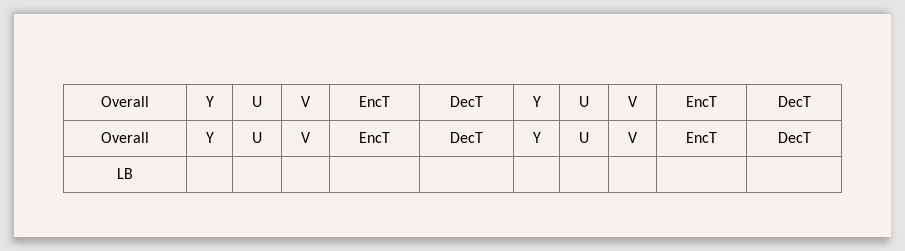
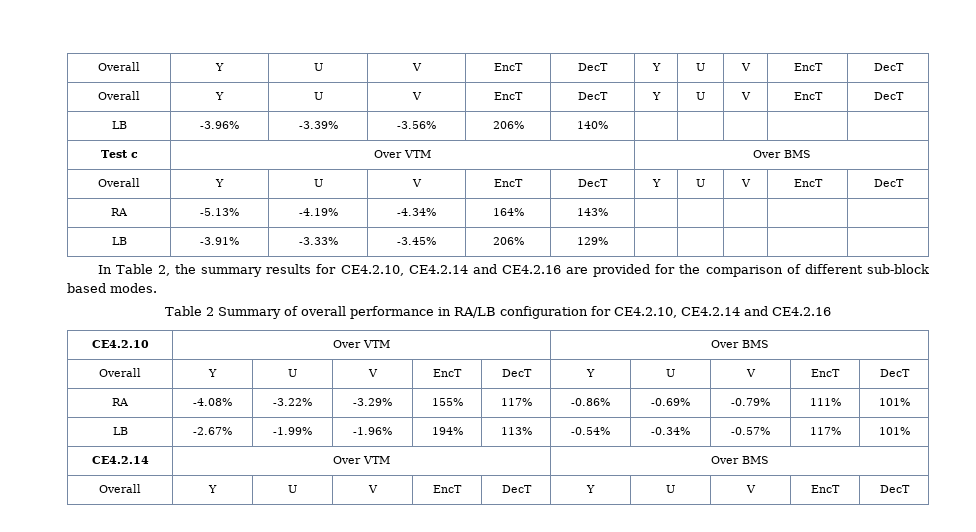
- LB | | | | | | | | | |
+ LB | -3.96% | -3.39% | -3.56% | 206% | 140% | | | | |
+ Test c | Over VTM | Over BMS
+ Overall | Y | U | V | EncT | DecT | Y | U | V | EncT | DecT
+ RA | -5.13% | -4.19% | -4.34% | 164% | 143% | | | | |
+ LB | -3.91% | -3.33% | -3.45% | 206% | 129% | | | | |
+ In Table 2, the summary results for CE4.2.10, CE4.2.14 and CE4.2.16 are provided for the comparison of different sub-block based modes.
+ Table 2 Summary of overall performance in RA/LB configuration for CE4.2.10, CE4.2.14 and CE4.2.16
+ CE4.2.10 | Over VTM | Over BMS
+ Overall | Y | U | V | EncT | DecT | Y | U | V | EncT | DecT
+ RA | -4.08% | -3.22% | -3.29% | 155% | 117% | -0.86% | -0.69% | -0.79% | 111% | 101%
+ LB | -2.67% | -1.99% | -1.96% | 194% | 113% | -0.54% | -0.34% | -0.57% | 117% | 101%
+ CE4.2.14 | Over VTM | Over BMS
+ Overall | Y | U | V | EncT | DecT | Y | U | V | EncT | DecT

